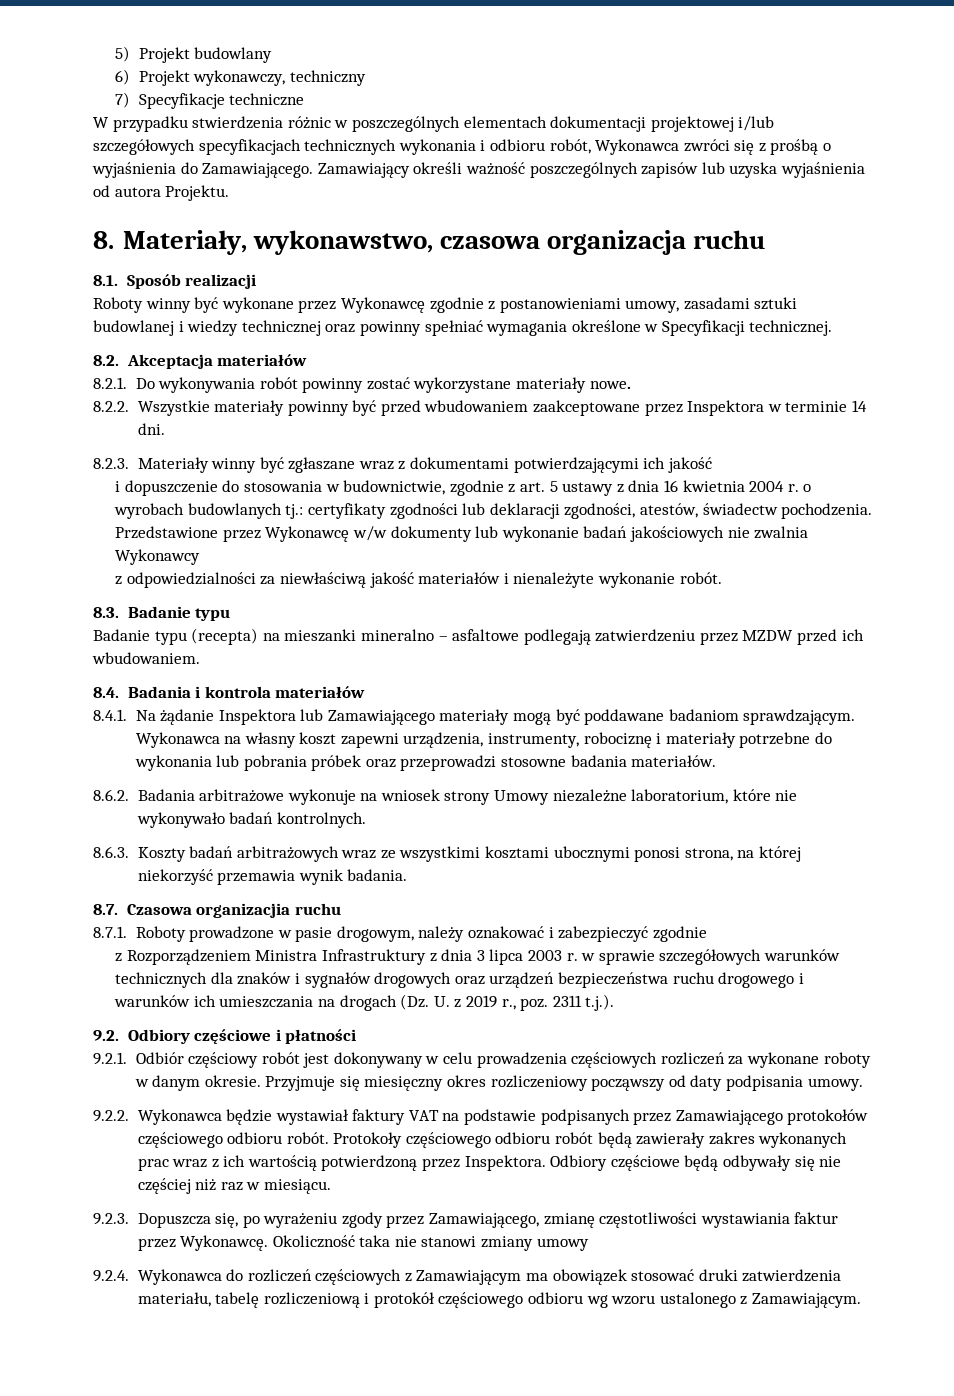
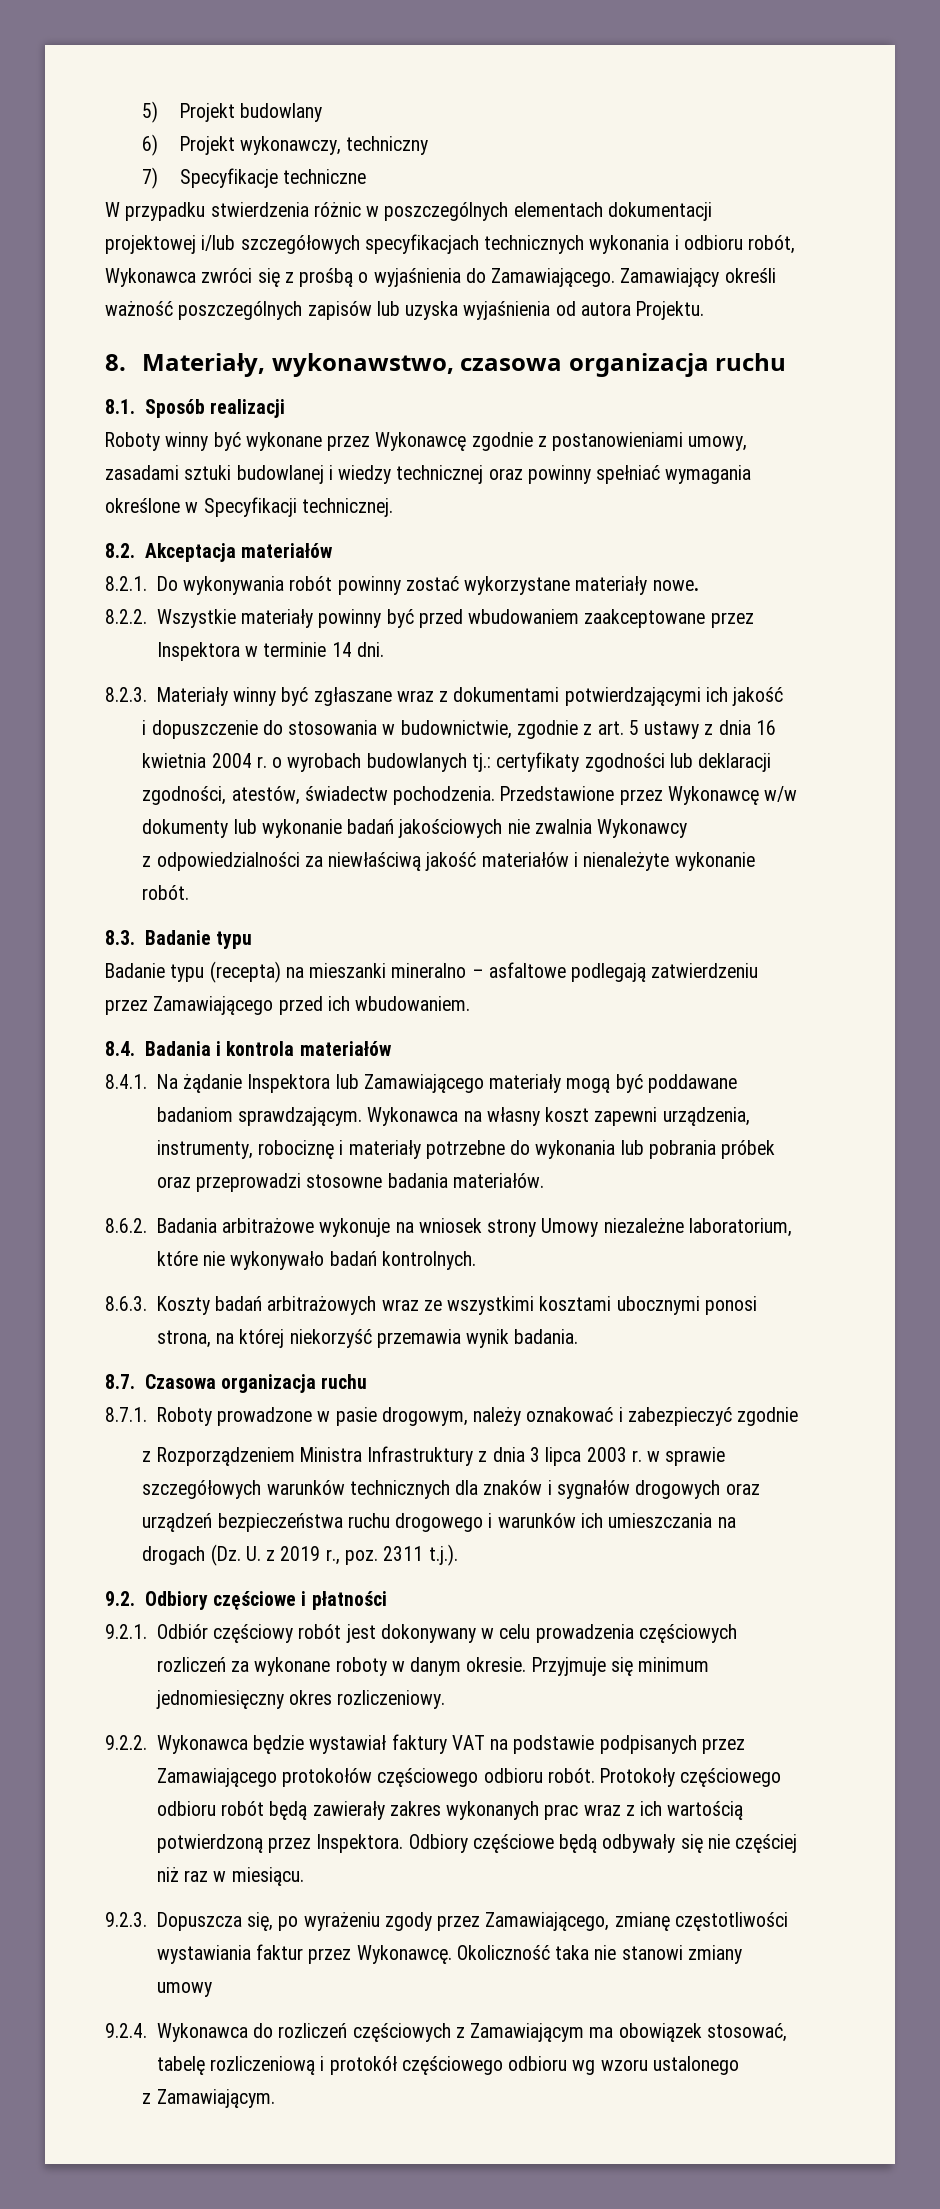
- Badanie typu (recepta) na mieszanki mineralno – asfaltowe podlegają zatwierdzeniu przez MZDW przed ich wbudowaniem.
+ Badanie typu (recepta) na mieszanki mineralno – asfaltowe podlegają zatwierdzeniu przez Zamawiającego przed ich wbudowaniem.
- 8.7. Czasowa organizacjia ruchu
+ 8.7. Czasowa organizacja ruchu
- Przyjmuje się miesięczny okres rozliczeniowy począwszy od daty podpisania umowy.
+ Przyjmuje się minimum jednomiesięczny okres rozliczeniowy.
- 9.2.4. Wykonawca do rozliczeń częściowych z Zamawiającym ma obowiązek stosować druki zatwierdzenia materiału, tabelę rozliczeniową i protokół częściowego odbioru wg wzoru ustalonego z Zamawiającym.
+ 9.2.4. Wykonawca do rozliczeń częściowych z Zamawiającym ma obowiązek stosować, tabelę rozliczeniową i protokół częściowego odbioru wg wzoru ustalonego
+ z Zamawiającym.

